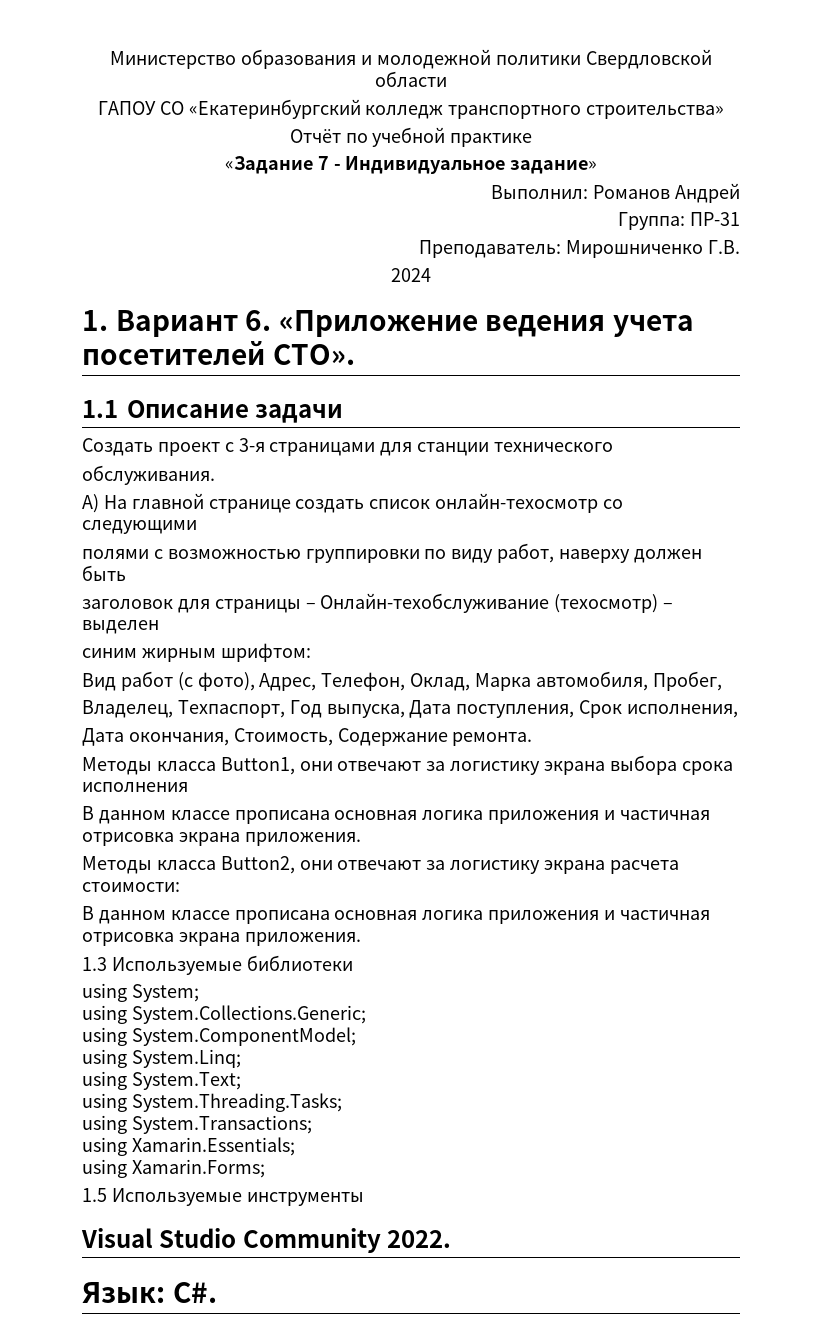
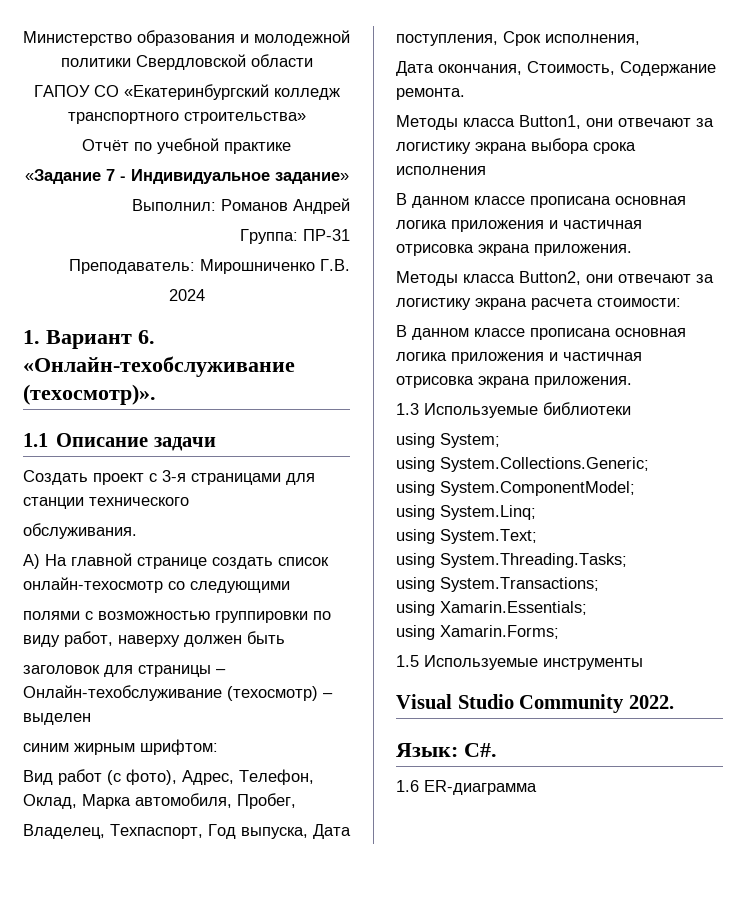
- 1. Вариант 6. «Приложение ведения учета посетителей СТО».
+ 1. Вариант 6. «Онлайн-техобслуживание (техосмотр)».
+ 1.6 ER-диаграмма

